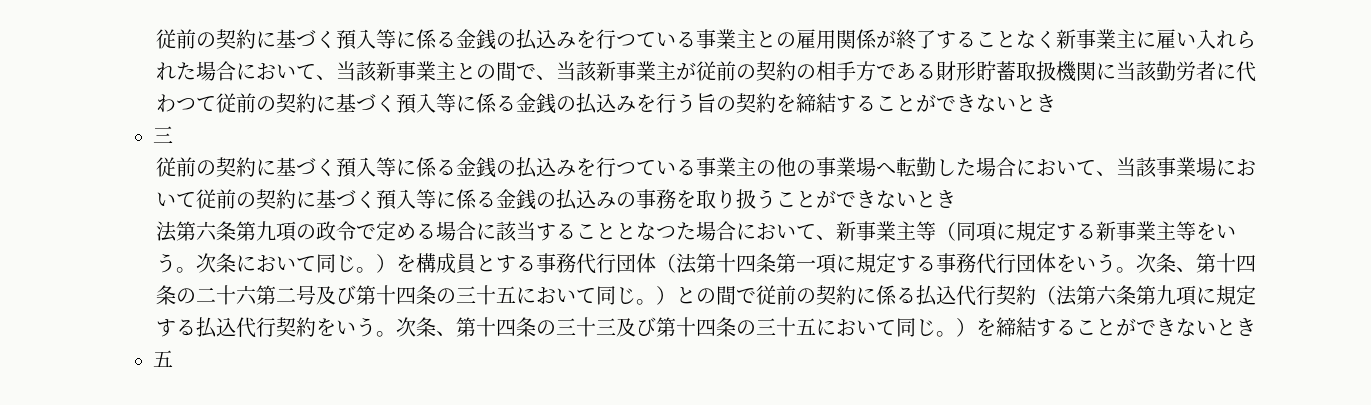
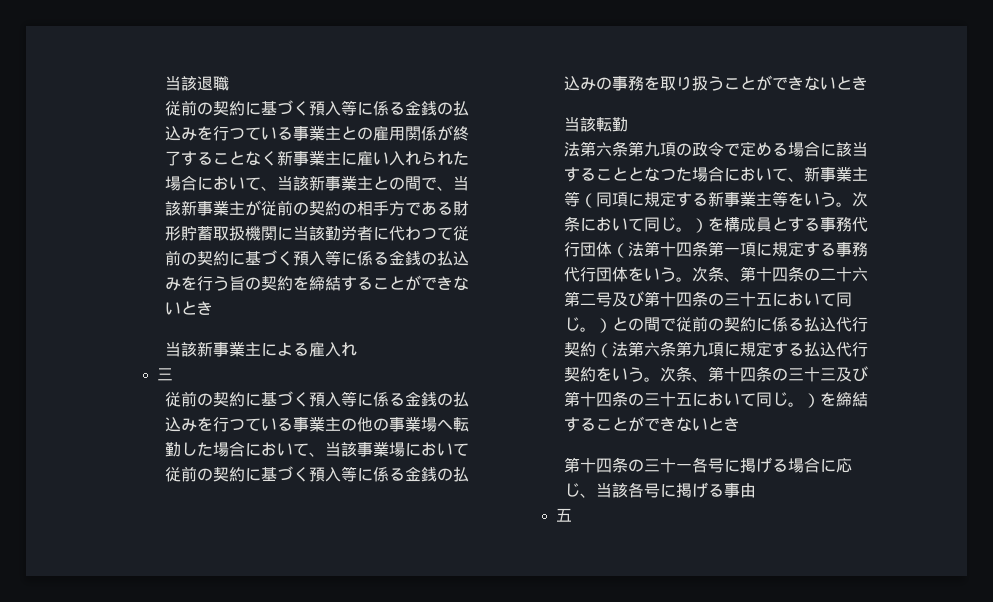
+ 当該退職
+ 当該新事業主による雇入れ
+ 当該転勤
+ 第十四条の三十一各号に掲げる場合に応じ、当該各号に掲げる事由

